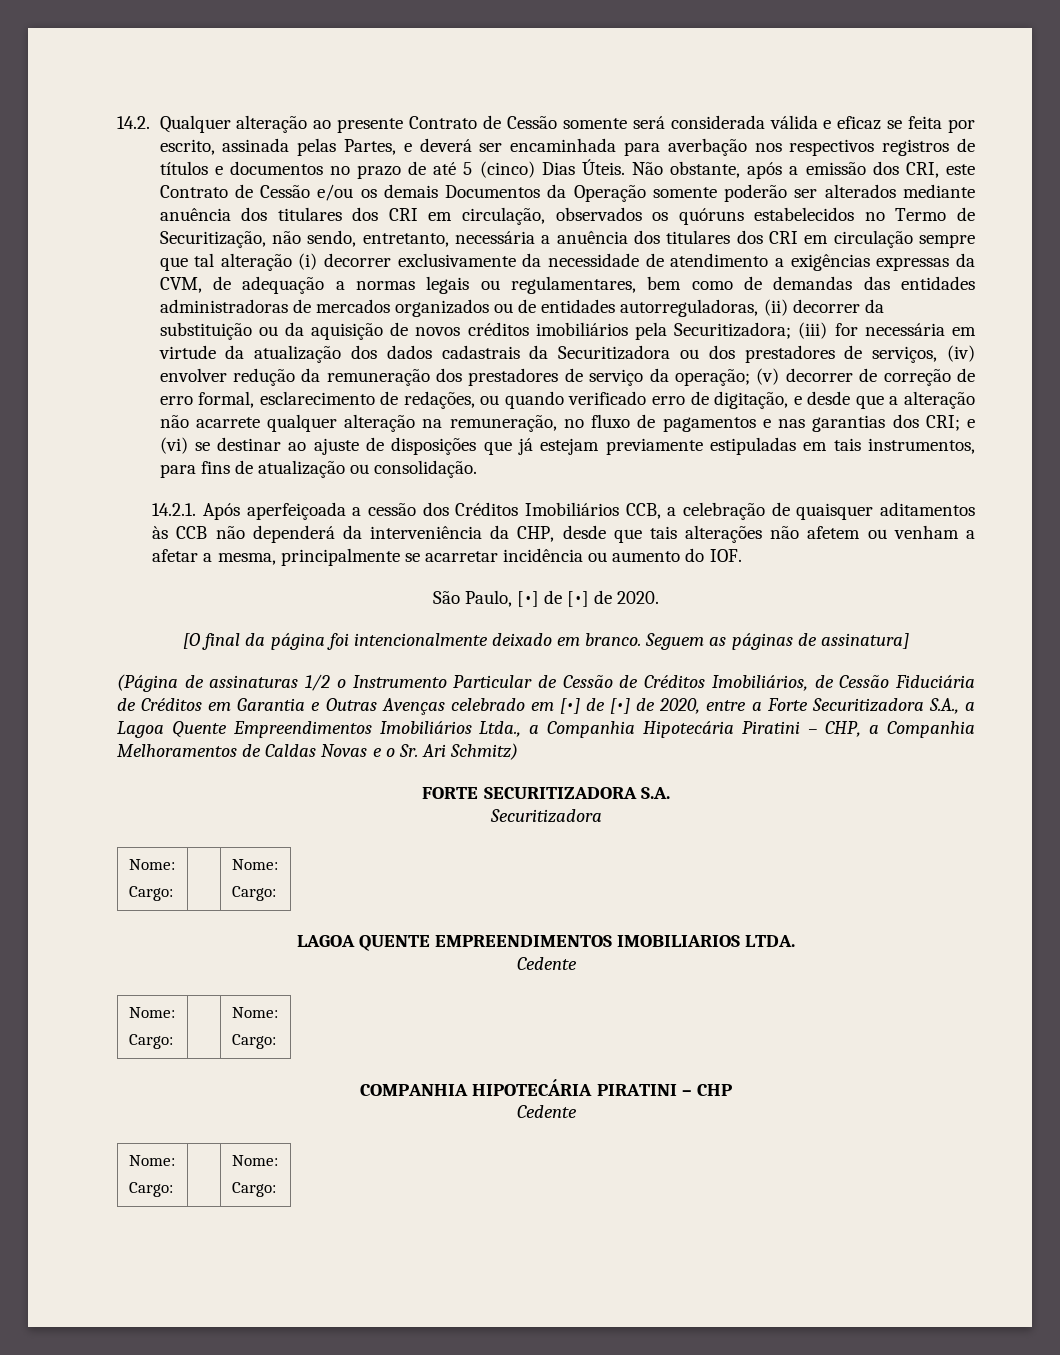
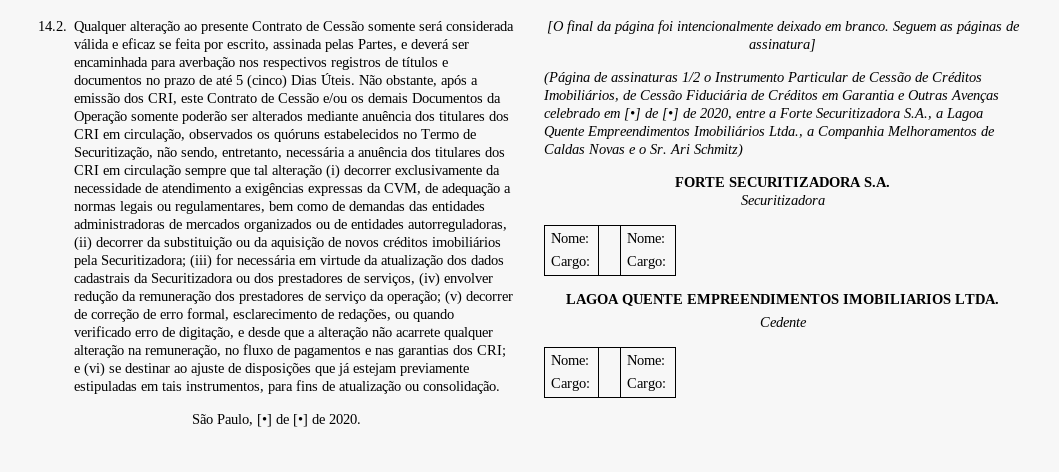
- 14.2.1. Após aperfeiçoada a cessão dos Créditos Imobiliários CCB, a celebração de quaisquer aditamentos às CCB não dependerá da interveniência da CHP, desde que tais alterações não afetem ou venham a afetar a mesma, principalmente se acarretar incidência ou aumento do IOF.
- (Página de assinaturas 1/2 o Instrumento Particular de Cessão de Créditos Imobiliários, de Cessão Fiduciária de Créditos em Garantia e Outras Avenças celebrado em [•] de [•] de 2020, entre a Forte Securitizadora S.A., a Lagoa Quente Empreendimentos Imobiliários Ltda., a Companhia Hipotecária Piratini – CHP, a Companhia Melhoramentos de Caldas Novas e o Sr. Ari Schmitz)
+ (Página de assinaturas 1/2 o Instrumento Particular de Cessão de Créditos Imobiliários, de Cessão Fiduciária de Créditos em Garantia e Outras Avenças celebrado em [•] de [•] de 2020, entre a Forte Securitizadora S.A., a Lagoa Quente Empreendimentos Imobiliários Ltda., a Companhia Melhoramentos de Caldas Novas e o Sr. Ari Schmitz)
- COMPANHIA HIPOTECÁRIA PIRATINI – CHP
- Cedente
- Nome:
- Cargo: | | Nome:
- Cargo:

